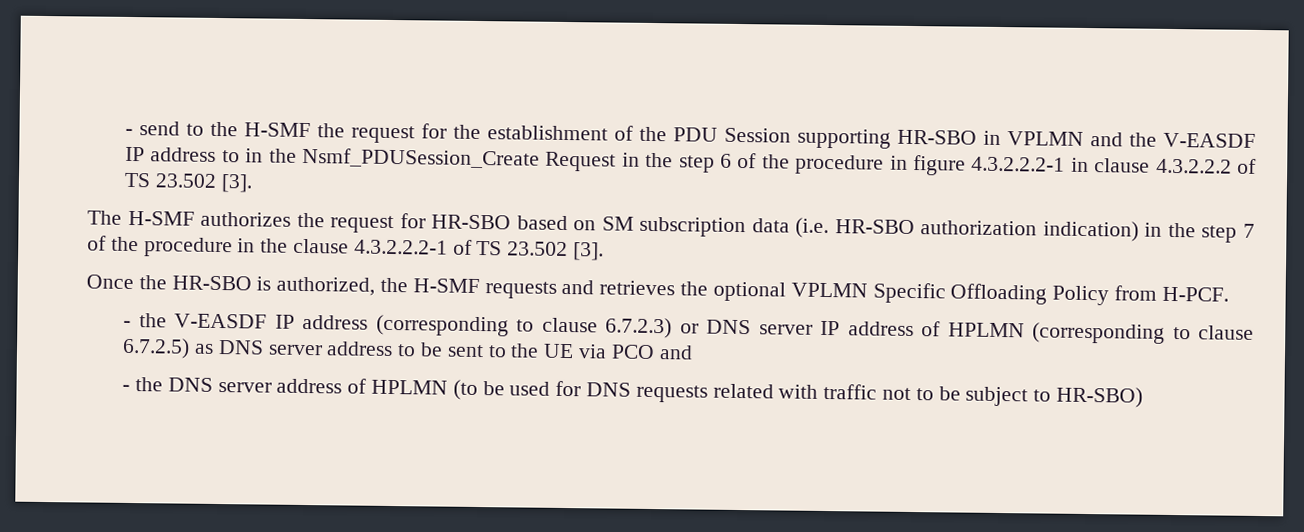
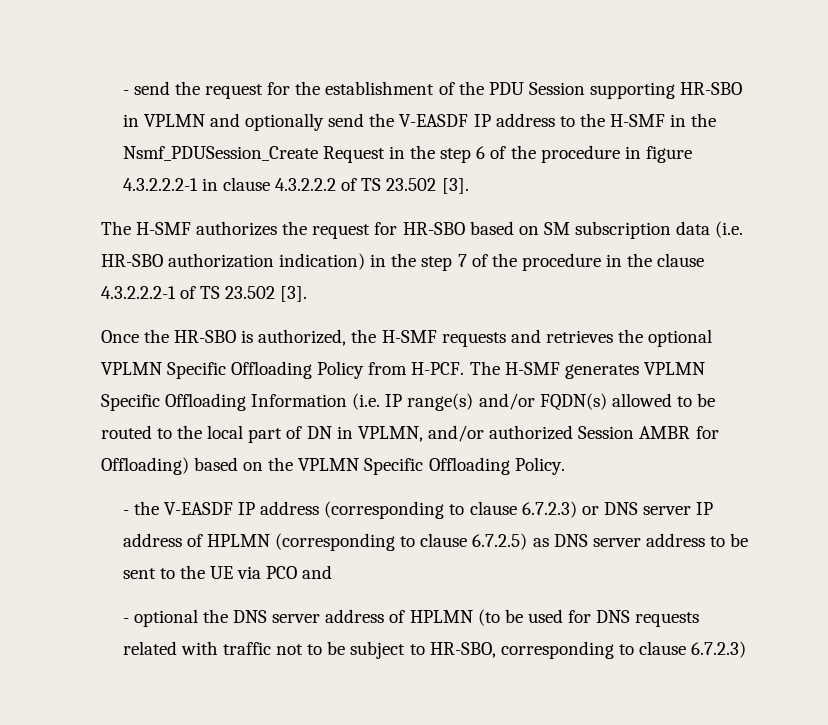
- - send to the H-SMF the request for the establishment of the PDU Session supporting HR-SBO in VPLMN and the V-EASDF IP address to in the Nsmf_PDUSession_Create Request in the step 6 of the procedure in figure 4.3.2.2.2-1 in clause 4.3.2.2.2 of TS 23.502 [3].
+ - send the request for the establishment of the PDU Session supporting HR-SBO in VPLMN and optionally send the V-EASDF IP address to the H-SMF in the Nsmf_PDUSession_Create Request in the step 6 of the procedure in figure 4.3.2.2.2-1 in clause 4.3.2.2.2 of TS 23.502 [3].
+ The H-SMF generates VPLMN Specific Offloading Information (i.e. IP range(s) and/or FQDN(s) allowed to be routed to the local part of DN in VPLMN, and/or authorized Session AMBR for Offloading) based on the VPLMN Specific Offloading Policy.
- - the DNS server address of HPLMN (to be used for DNS requests related with traffic not to be subject to HR-SBO)
+ - optional the DNS server address of HPLMN (to be used for DNS requests related with traffic not to be subject to HR-SBO, corresponding to clause 6.7.2.3)

